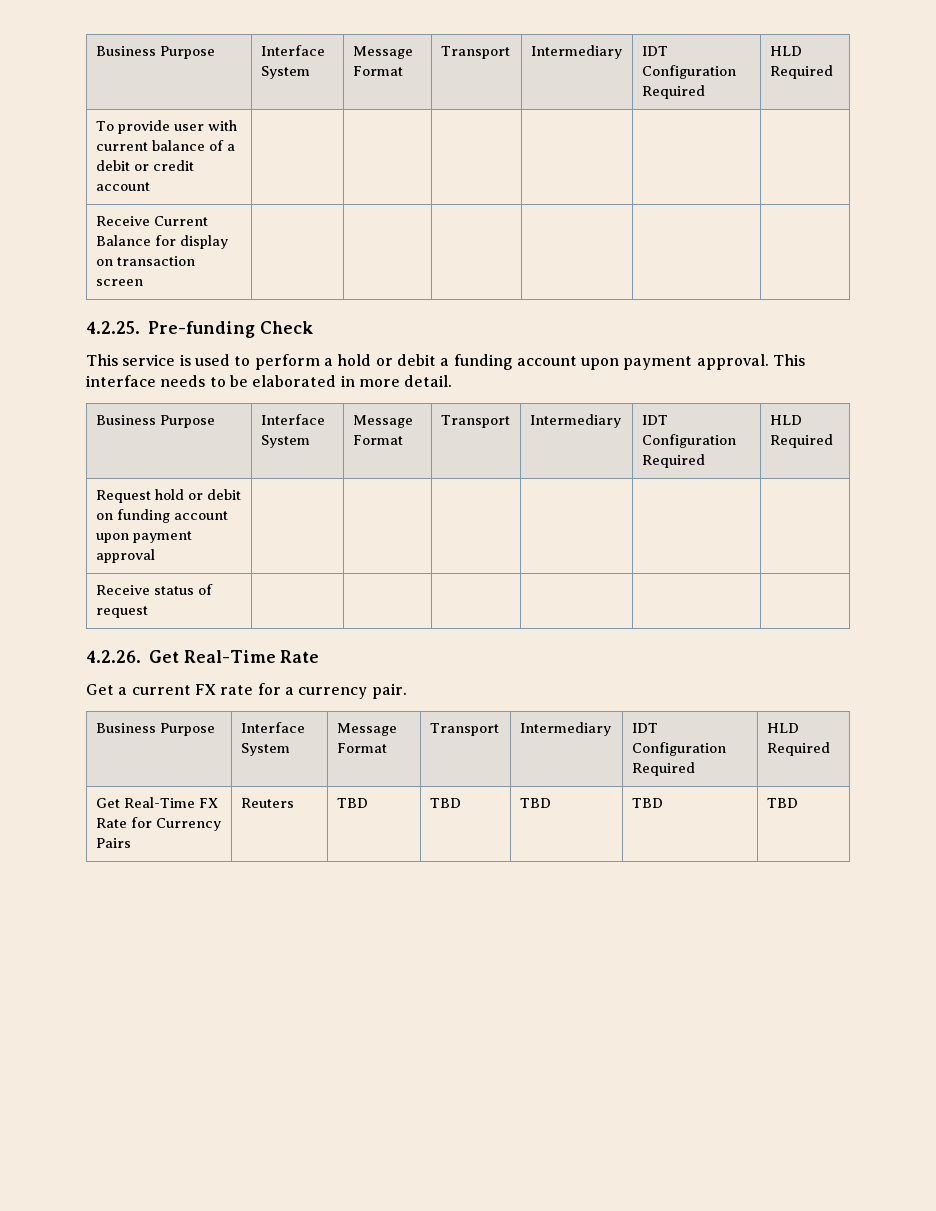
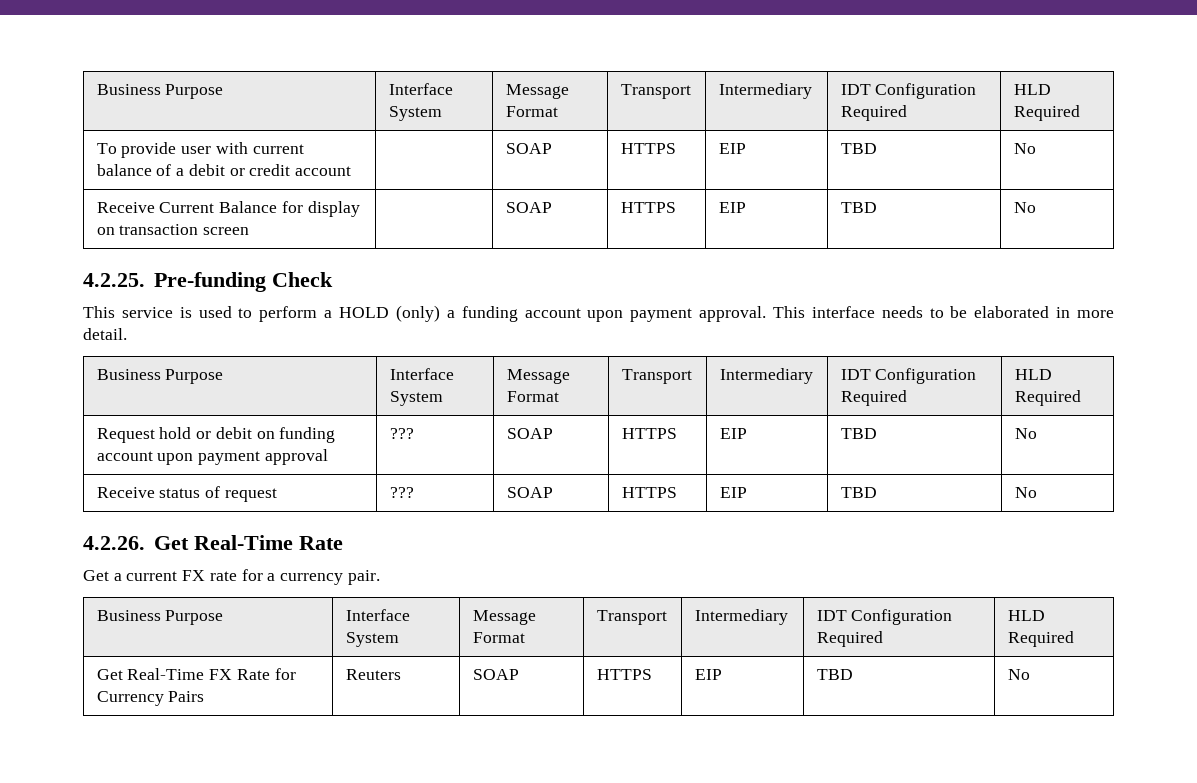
- To provide user with current balance of a debit or credit account | | | | | |
+ To provide user with current balance of a debit or credit account | | SOAP | HTTPS | EIP | TBD | No
- Receive Current Balance for display on transaction screen | | | | | |
+ Receive Current Balance for display on transaction screen | | SOAP | HTTPS | EIP | TBD | No
- This service is used to perform a hold or debit a funding account upon payment approval.
+ This service is used to perform a HOLD (only) a funding account upon payment approval.
- Request hold or debit on funding account upon payment approval | | | | | |
- Receive status of request | | | | | |
+ Request hold or debit on funding account upon payment approval | ??? | SOAP | HTTPS | EIP | TBD | No
+ Receive status of request | ??? | SOAP | HTTPS | EIP | TBD | No
- Get Real-Time FX Rate for Currency Pairs | Reuters | TBD | TBD | TBD | TBD | TBD
+ Get Real-Time FX Rate for Currency Pairs | Reuters | SOAP | HTTPS | EIP | TBD | No

